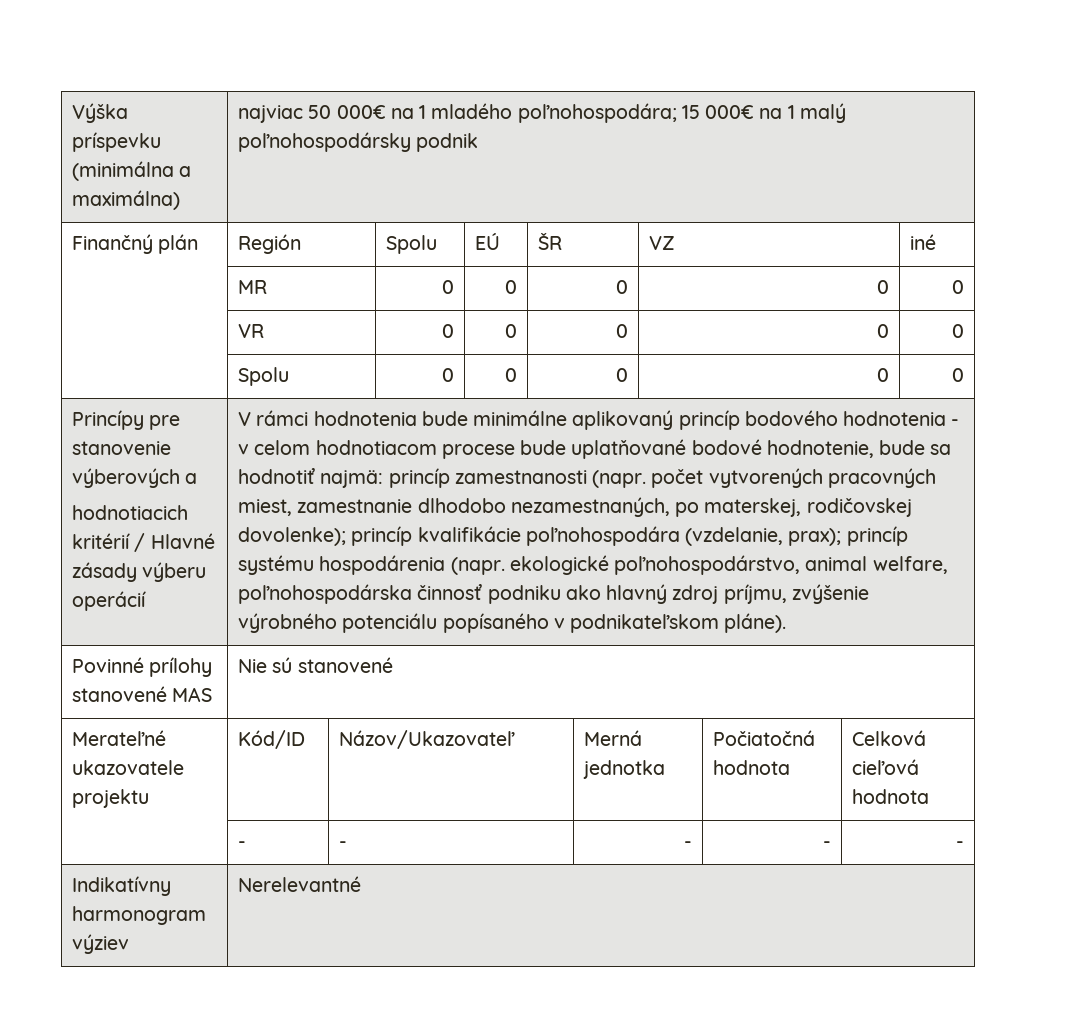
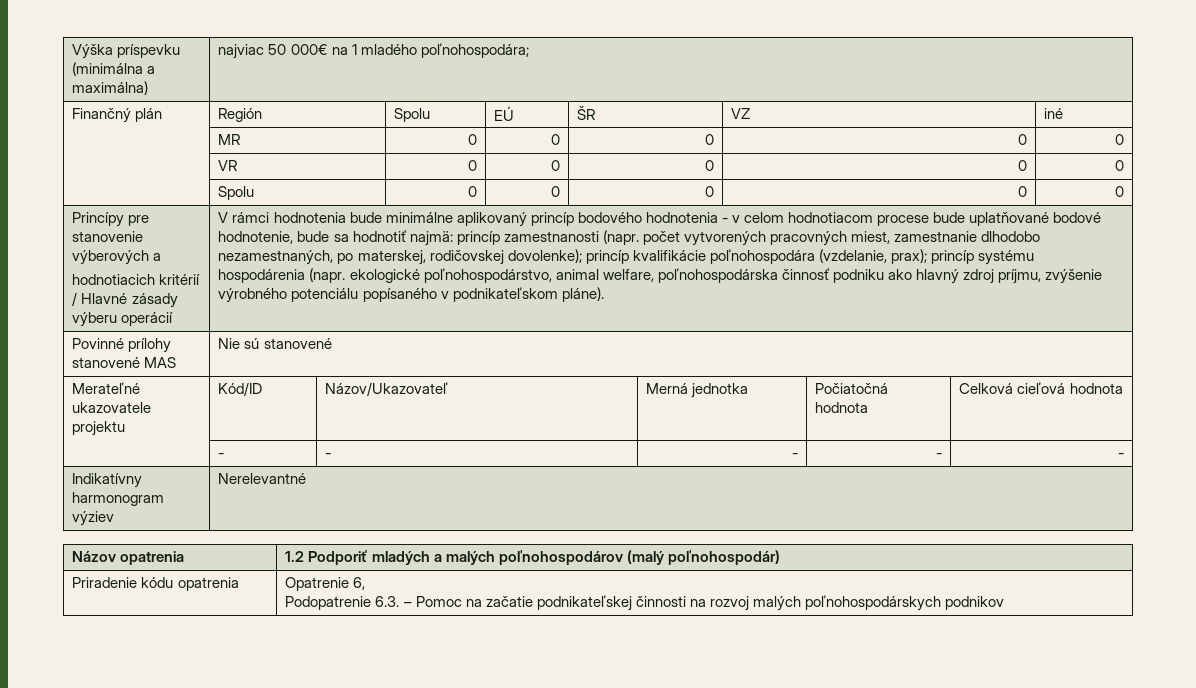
- Výška príspevku (minimálna a maximálna) | najviac 50 000€ na 1 mladého poľnohospodára; 15 000€ na 1 malý poľnohospodársky podnik
+ Výška príspevku (minimálna a maximálna) | najviac 50 000€ na 1 mladého poľnohospodára;
+ Názov opatrenia | 1.2 Podporiť mladých a malých poľnohospodárov (malý poľnohospodár)
+ Priradenie kódu opatrenia | Opatrenie 6,
+ Podopatrenie 6.3. – Pomoc na začatie podnikateľskej činnosti na rozvoj malých poľnohospodárskych podnikov

